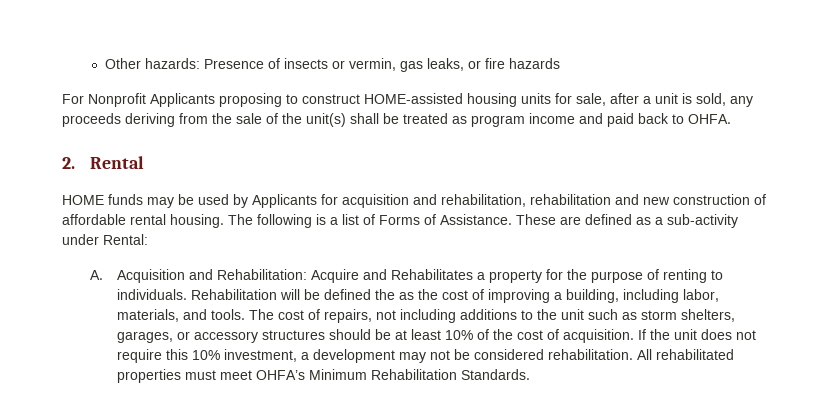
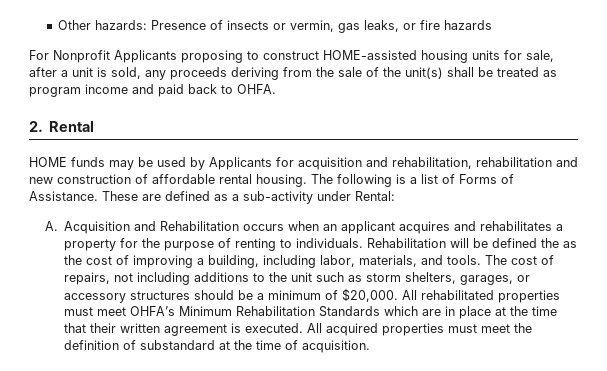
- A. Acquisition and Rehabilitation: Acquire and Rehabilitates a property for the purpose of renting to individuals.
+ A. Acquisition and Rehabilitation occurs when an applicant acquires and rehabilitates a property for the purpose of renting to individuals.
- The cost of repairs, not including additions to the unit such as storm shelters, garages, or accessory structures should be at least 10% of the cost of acquisition. If the unit does not require this 10% investment, a development may not be considered rehabilitation.
+ The cost of repairs, not including additions to the unit such as storm shelters, garages, or accessory structures should be a minimum of $20,000.
- All rehabilitated properties must meet OHFA’s Minimum Rehabilitation Standards.
+ All rehabilitated properties must meet OHFA’s Minimum Rehabilitation Standards which are in place at the time that their written agreement is executed. All acquired properties must meet the definition of substandard at the time of acquisition.

